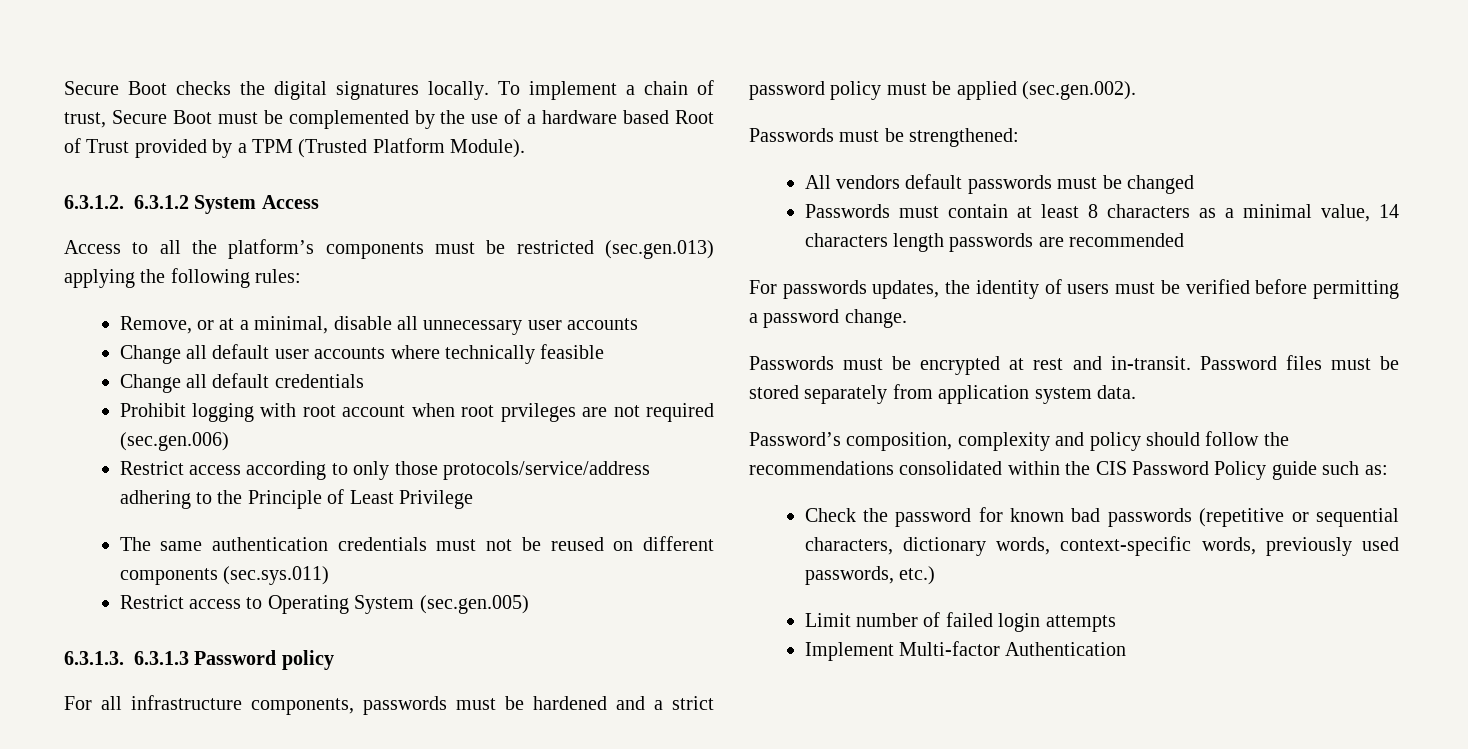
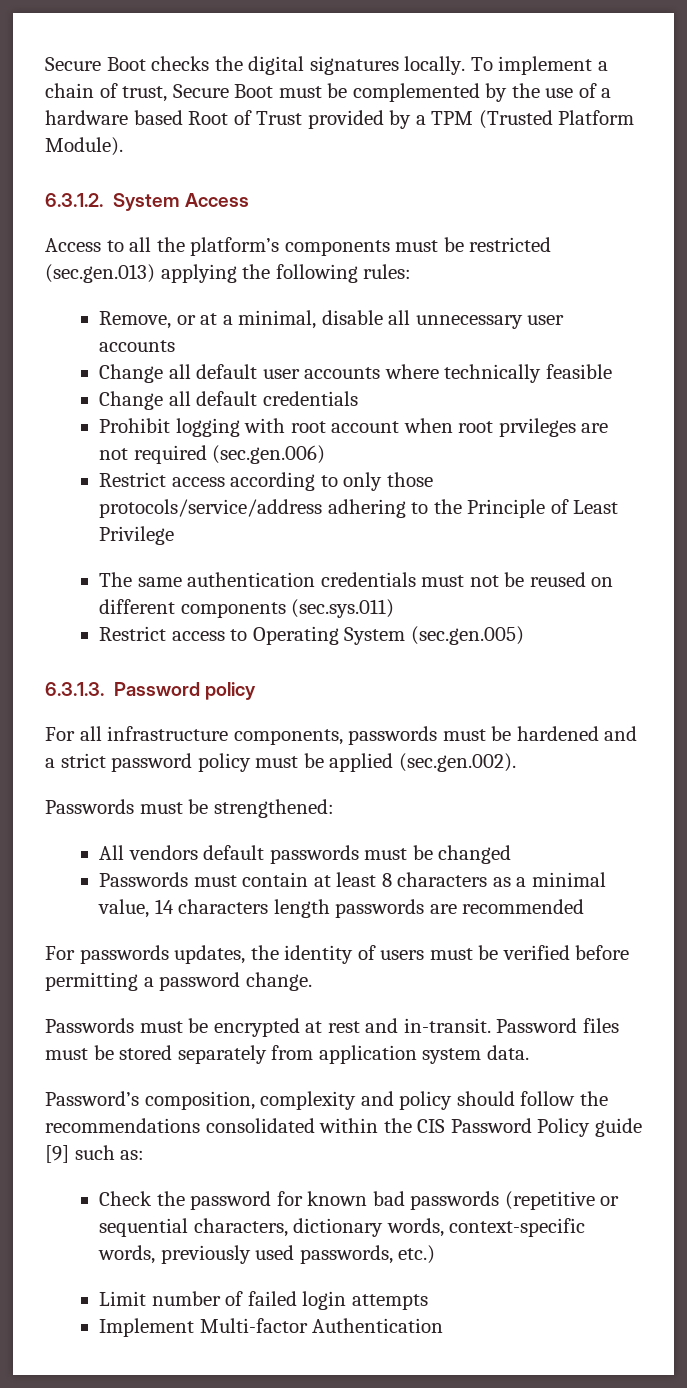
- 6.3.1.2. 6.3.1.2 System Access
+ 6.3.1.2. System Access
- 6.3.1.3. 6.3.1.3 Password policy
+ 6.3.1.3. Password policy
- Password’s composition, complexity and policy should follow the recommendations consolidated within the CIS Password Policy guide such as:
+ Password’s composition, complexity and policy should follow the recommendations consolidated within the CIS Password Policy guide [9] such as:

